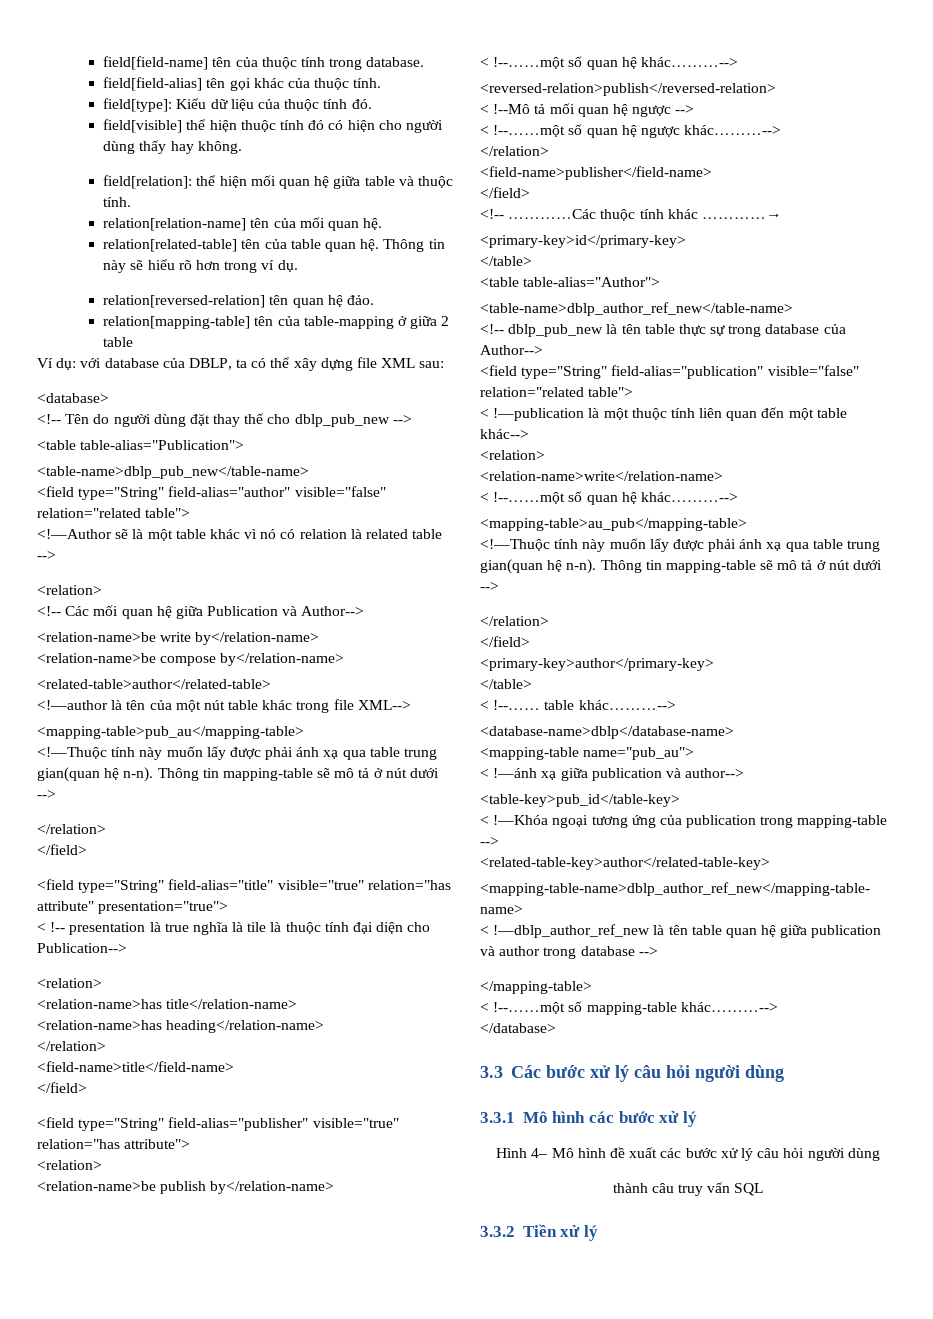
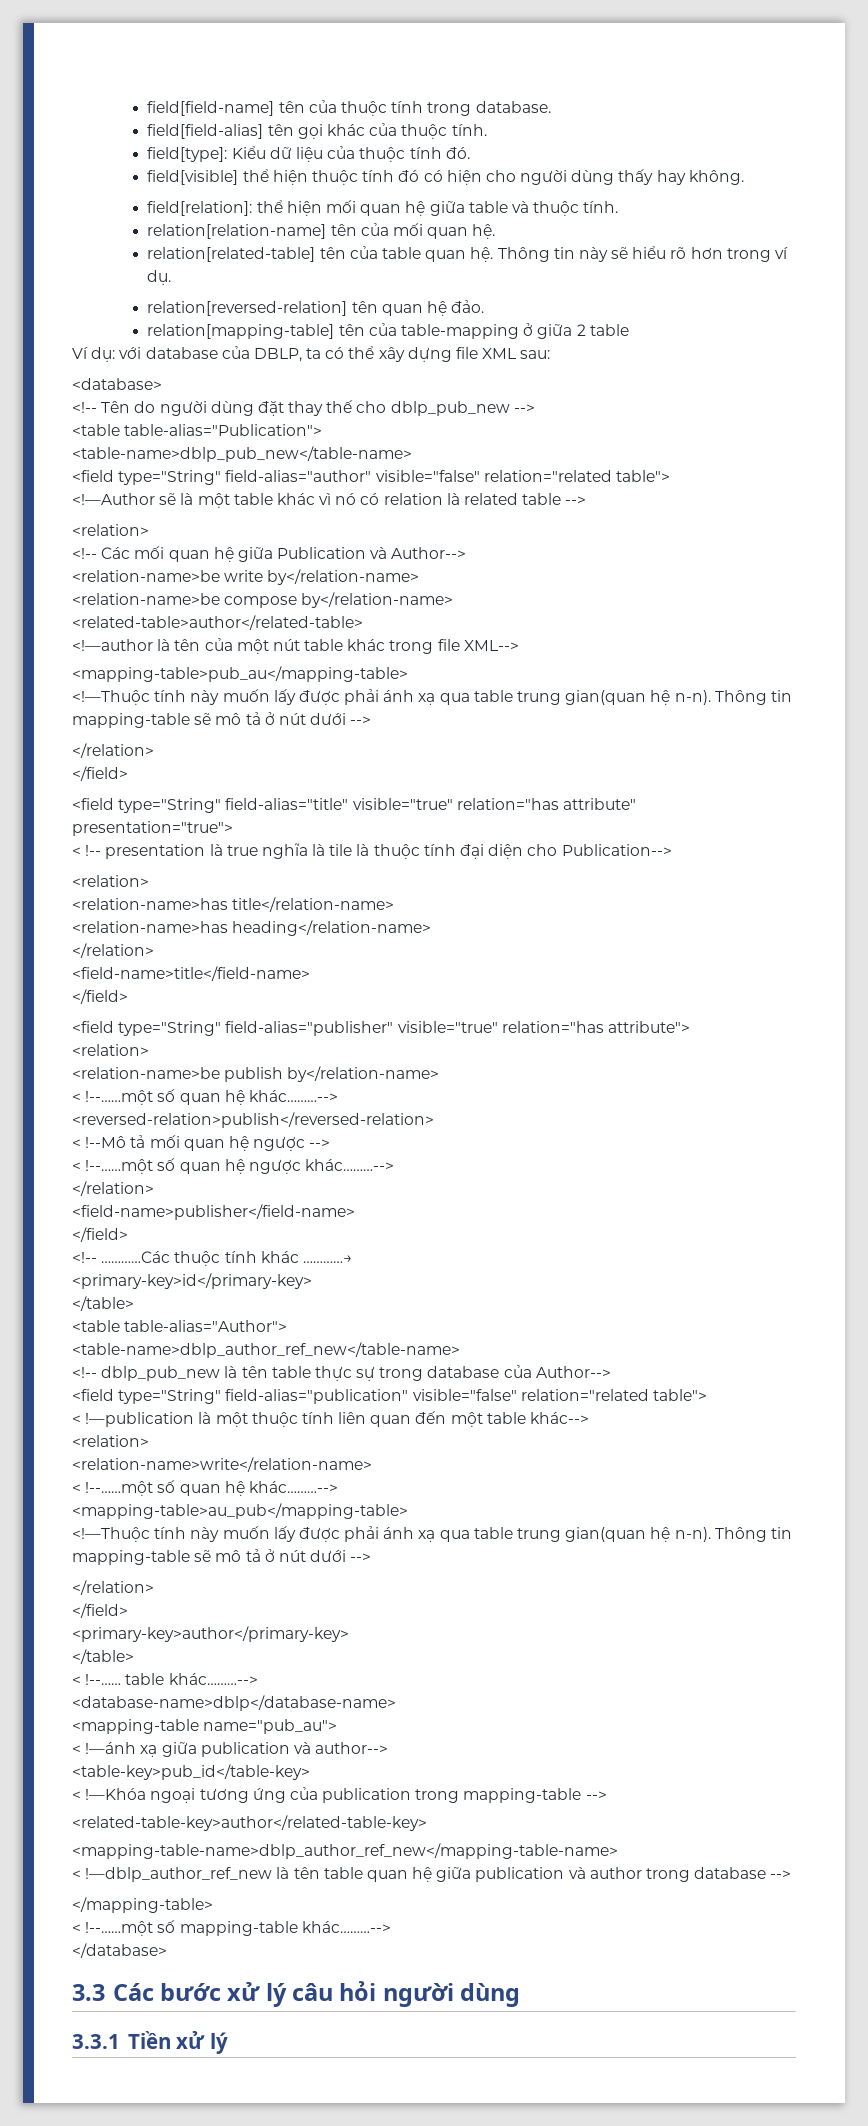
- 3.3.1 Mô hình các bước xử lý
- Hình 4– Mô hình đề xuất các bước xử lý câu hỏi người dùng
- thành câu truy vấn SQL
- 3.3.2 Tiền xử lý
+ 3.3.1 Tiền xử lý

